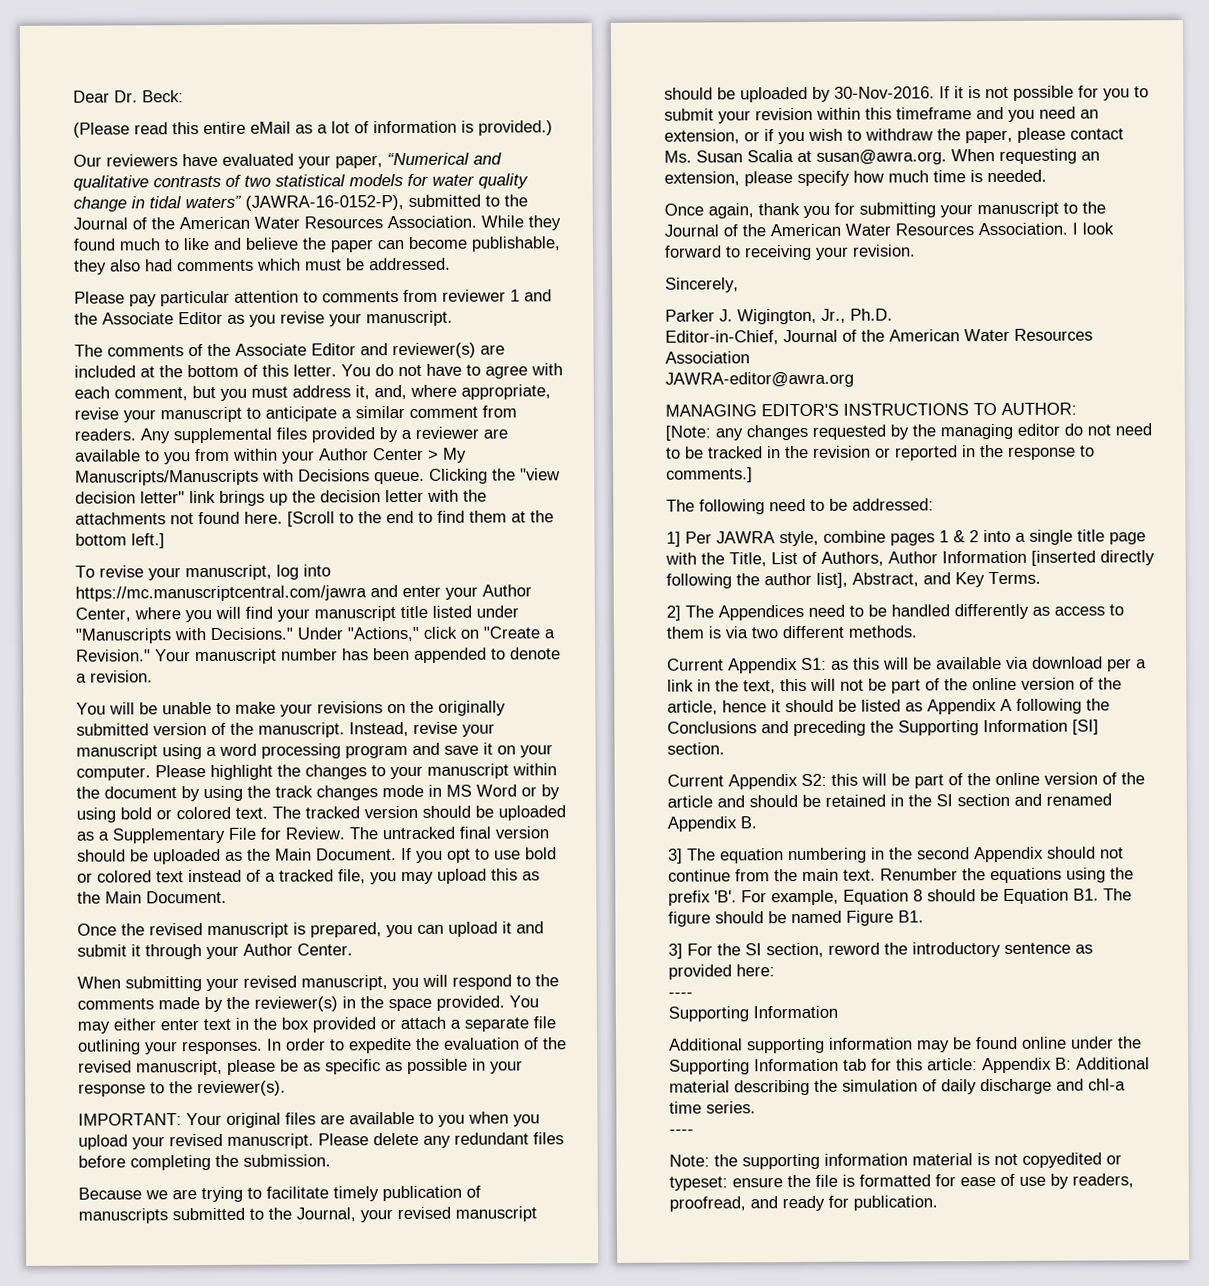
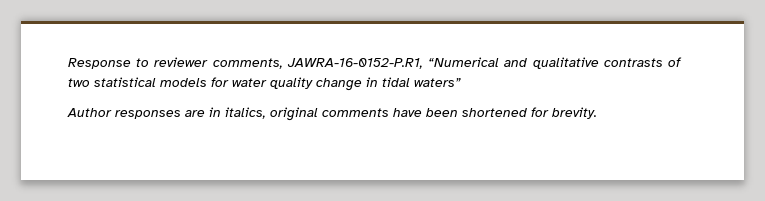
- Dear Dr. Beck:
- (Please read this entire eMail as a lot of information is provided.)
- Our reviewers have evaluated your paper, “Numerical and qualitative contrasts of two statistical models for water quality change in tidal waters” (JAWRA-16-0152-P), submitted to the Journal of the American Water Resources Association. While they found much to like and believe the paper can become publishable, they also had comments which must be addressed.
- Please pay particular attention to comments from reviewer 1 and the Associate Editor as you revise your manuscript.
- The comments of the Associate Editor and reviewer(s) are included at the bottom of this letter. You do not have to agree with each comment, but you must address it, and, where appropriate, revise your manuscript to anticipate a similar comment from readers. Any supplemental files provided by a reviewer are available to you from within your Author Center > My Manuscripts/Manuscripts with Decisions queue. Clicking the "view decision letter" link brings up the decision letter with the attachments not found here. [Scroll to the end to find them at the bottom left.]
- To revise your manuscript, log into https://mc.manuscriptcentral.com/jawra and enter your Author Center, where you will find your manuscript title listed under "Manuscripts with Decisions." Under "Actions," click on "Create a Revision." Your manuscript number has been appended to denote a revision.
- You will be unable to make your revisions on the originally submitted version of the manuscript. Instead, revise your manuscript using a word processing program and save it on your computer. Please highlight the changes to your manuscript within the document by using the track changes mode in MS Word or by using bold or colored text. The tracked version should be uploaded as a Supplementary File for Review. The untracked final version should be uploaded as the Main Document. If you opt to use bold or colored text instead of a tracked file, you may upload this as the Main Document.
- Once the revised manuscript is prepared, you can upload it and submit it through your Author Center.
- When submitting your revised manuscript, you will respond to the comments made by the reviewer(s) in the space provided. You may either enter text in the box provided or attach a separate file outlining your responses. In order to expedite the evaluation of the revised manuscript, please be as specific as possible in your response to the reviewer(s).
- IMPORTANT: Your original files are available to you when you upload your revised manuscript. Please delete any redundant files before completing the submission.
- Because we are trying to facilitate timely publication of manuscripts submitted to the Journal, your revised manuscript should be uploaded by 30-Nov-2016. If it is not possible for you to submit your revision within this timeframe and you need an extension, or if you wish to withdraw the paper, please contact Ms. Susan Scalia at susan@awra.org. When requesting an extension, please specify how much time is needed.
- Once again, thank you for submitting your manuscript to the Journal of the American Water Resources Association. I look forward to receiving your revision.
- Sincerely,
- Parker J. Wigington, Jr., Ph.D.
- Editor-in-Chief, Journal of the American Water Resources Association
- JAWRA-editor@awra.org
- MANAGING EDITOR'S INSTRUCTIONS TO AUTHOR:
- [Note: any changes requested by the managing editor do not need to be tracked in the revision or reported in the response to comments.]
- The following need to be addressed:
- 1] Per JAWRA style, combine pages 1 & 2 into a single title page with the Title, List of Authors, Author Information [inserted directly following the author list], Abstract, and Key Terms.
- 2] The Appendices need to be handled differently as access to them is via two different methods.
- Current Appendix S1: as this will be available via download per a link in the text, this will not be part of the online version of the article, hence it should be listed as Appendix A following the Conclusions and preceding the Supporting Information [SI] section.
- Current Appendix S2: this will be part of the online version of the article and should be retained in the SI section and renamed Appendix B.
- 3] The equation numbering in the second Appendix should not continue from the main text. Renumber the equations using the prefix 'B'. For example, Equation 8 should be Equation B1. The figure should be named Figure B1.
- 3] For the SI section, reword the introductory sentence as provided here:
- ----
- Supporting Information
- Additional supporting information may be found online under the Supporting Information tab for this article: Appendix B: Additional material describing the simulation of daily discharge and chl-a time series.
- ----
- Note: the supporting information material is not copyedited or typeset: ensure the file is formatted for ease of use by readers, proofread, and ready for publication.
+ Response to reviewer comments, JAWRA-16-0152-P.R1, “Numerical and qualitative contrasts of two statistical models for water quality change in tidal waters”
+ Author responses are in italics, original comments have been shortened for brevity.

